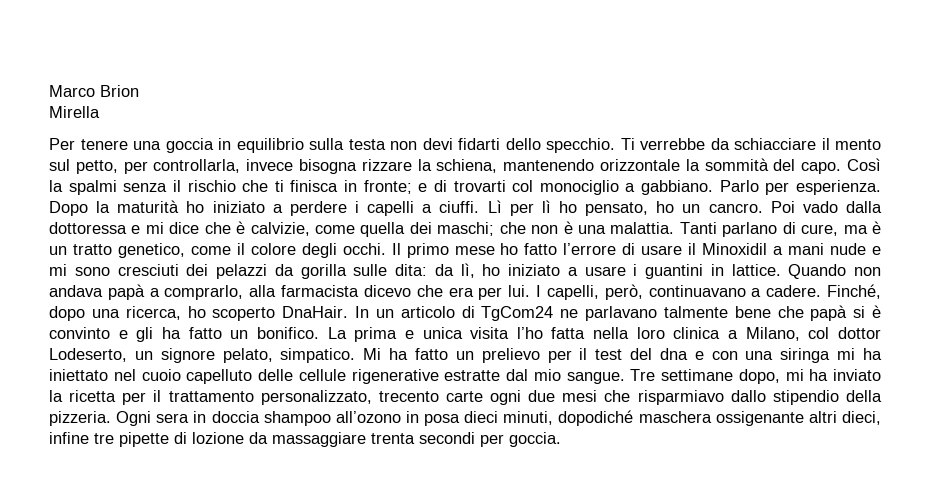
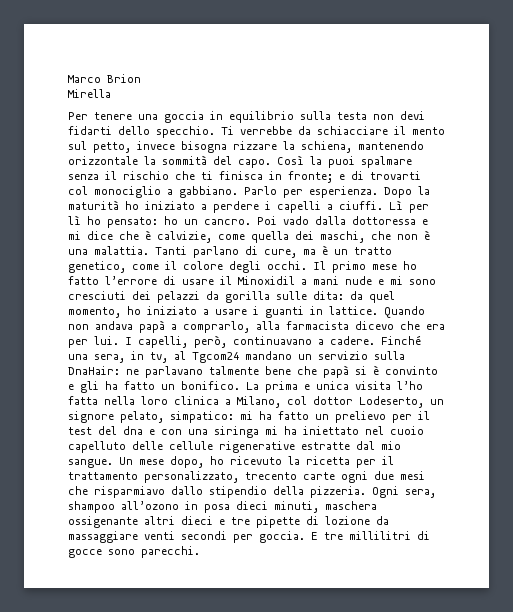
- Ti verrebbe da schiacciare il mento sul petto, per controllarla, invece bisogna rizzare la schiena, mantenendo orizzontale la sommità del capo.
+ Ti verrebbe da schiacciare il mento sul petto, invece bisogna rizzare la schiena, mantenendo orizzontale la sommità del capo.
- Così la spalmi senza il rischio che ti finisca in fronte; e di trovarti col monociglio a gabbiano.
+ Così la puoi spalmare senza il rischio che ti finisca in fronte; e di trovarti col monociglio a gabbiano.
- Lì per lì ho pensato, ho un cancro.
+ Lì per lì ho pensato: ho un cancro.
- Poi vado dalla dottoressa e mi dice che è calvizie, come quella dei maschi; che non è una malattia.
+ Poi vado dalla dottoressa e mi dice che è calvizie, come quella dei maschi, che non è una malattia.
- Il primo mese ho fatto l’errore di usare il Minoxidil a mani nude e mi sono cresciuti dei pelazzi da gorilla sulle dita: da lì, ho iniziato a usare i guantini in lattice.
+ Il primo mese ho fatto l’errore di usare il Minoxidil a mani nude e mi sono cresciuti dei pelazzi da gorilla sulle dita: da quel momento, ho iniziato a usare i guanti in lattice.
- Finché, dopo una ricerca, ho scoperto DnaHair. In un articolo di TgCom24 ne parlavano talmente bene che papà si è convinto e gli ha fatto un bonifico.
+ Finché una sera, in tv, al Tgcom24 mandano un servizio sulla DnaHair: ne parlavano talmente bene che papà si è convinto e gli ha fatto un bonifico.
- La prima e unica visita l’ho fatta nella loro clinica a Milano, col dottor Lodeserto, un signore pelato, simpatico. Mi ha fatto un prelievo per il test del dna e con una siringa mi ha iniettato nel cuoio capelluto delle cellule rigenerative estratte dal mio sangue.
+ La prima e unica visita l’ho fatta nella loro clinica a Milano, col dottor Lodeserto, un signore pelato, simpatico: mi ha fatto un prelievo per il test del dna e con una siringa mi ha iniettato nel cuoio capelluto delle cellule rigenerative estratte dal mio sangue.
- Tre settimane dopo, mi ha inviato la ricetta per il trattamento personalizzato, trecento carte ogni due mesi che risparmiavo dallo stipendio della pizzeria.
+ Un mese dopo, ho ricevuto la ricetta per il trattamento personalizzato, trecento carte ogni due mesi che risparmiavo dallo stipendio della pizzeria.
- Ogni sera in doccia shampoo all’ozono in posa dieci minuti, dopodiché maschera ossigenante altri dieci, infine tre pipette di lozione da massaggiare trenta secondi per goccia.
+ Ogni sera, shampoo all’ozono in posa dieci minuti, maschera ossigenante altri dieci e tre pipette di lozione da massaggiare venti secondi per goccia.
+ E tre millilitri di gocce sono parecchi.

